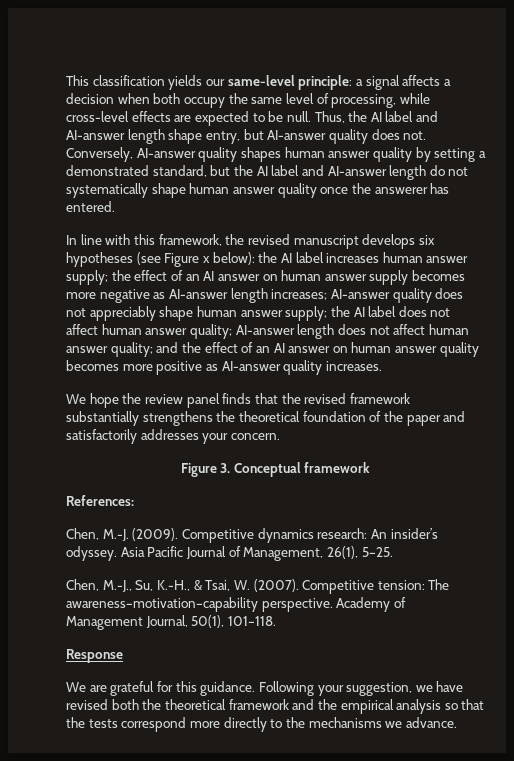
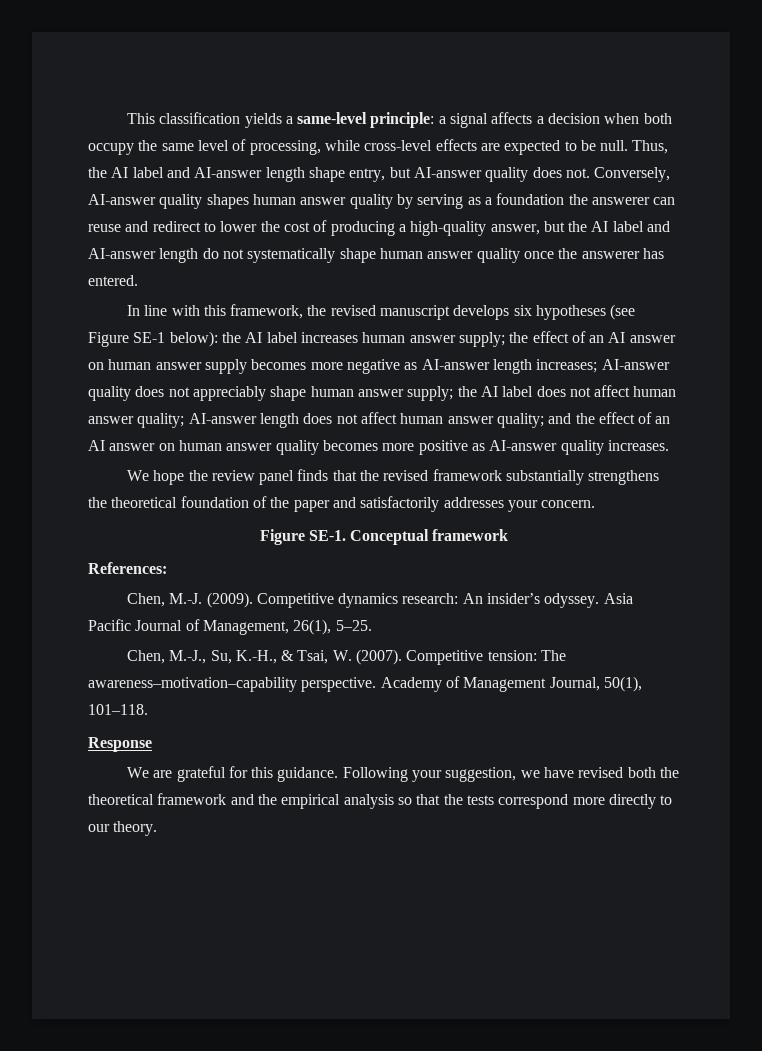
- This classification yields our same-level principle: a signal affects a decision when both occupy the same level of processing, while cross-level effects are expected to be null.
+ This classification yields a same-level principle: a signal affects a decision when both occupy the same level of processing, while cross-level effects are expected to be null.
- Conversely, AI-answer quality shapes human answer quality by setting a demonstrated standard, but the AI label and AI-answer length do not systematically shape human answer quality once the answerer has entered.
+ Conversely, AI-answer quality shapes human answer quality by serving as a foundation the answerer can reuse and redirect to lower the cost of producing a high-quality answer, but the AI label and AI-answer length do not systematically shape human answer quality once the answerer has entered.
- In line with this framework, the revised manuscript develops six hypotheses (see Figure x below):
+ In line with this framework, the revised manuscript develops six hypotheses (see Figure SE-1 below):
- Figure 3. Conceptual framework
+ Figure SE-1. Conceptual framework
- Following your suggestion, we have revised both the theoretical framework and the empirical analysis so that the tests correspond more directly to the mechanisms we advance.
+ Following your suggestion, we have revised both the theoretical framework and the empirical analysis so that the tests correspond more directly to our theory.

